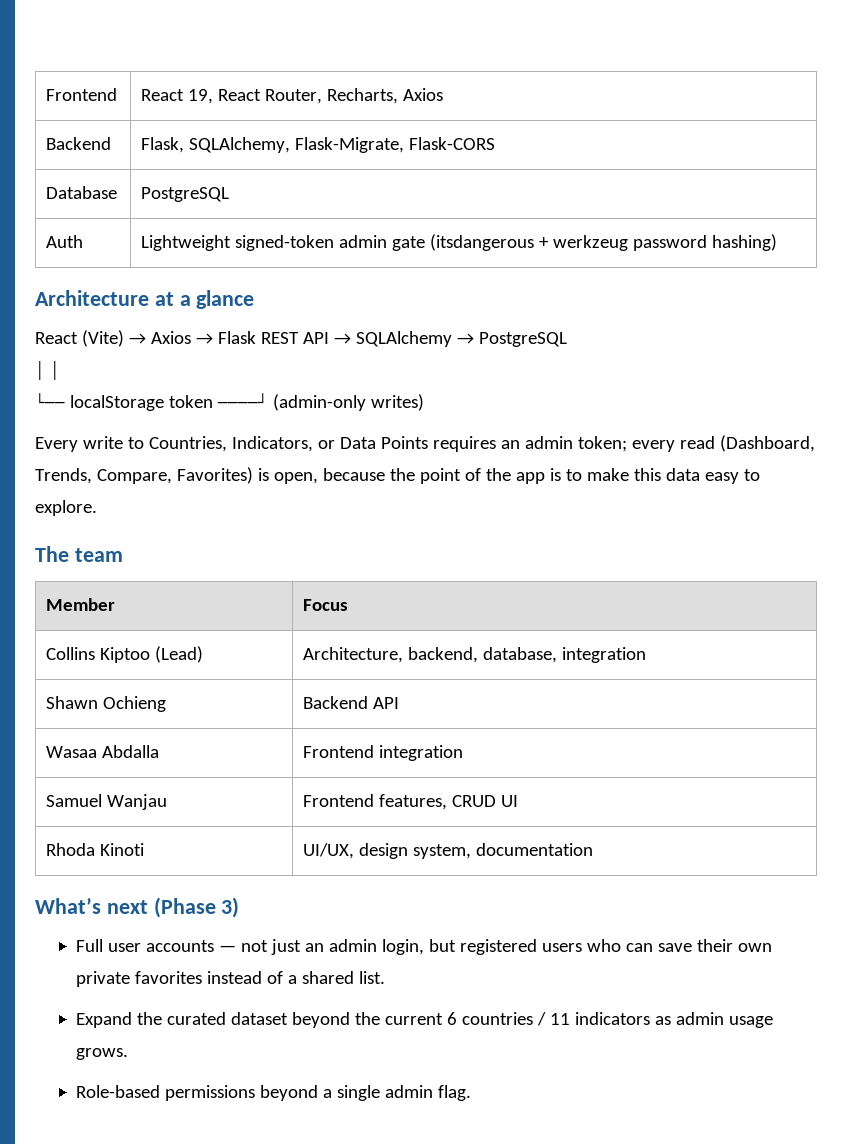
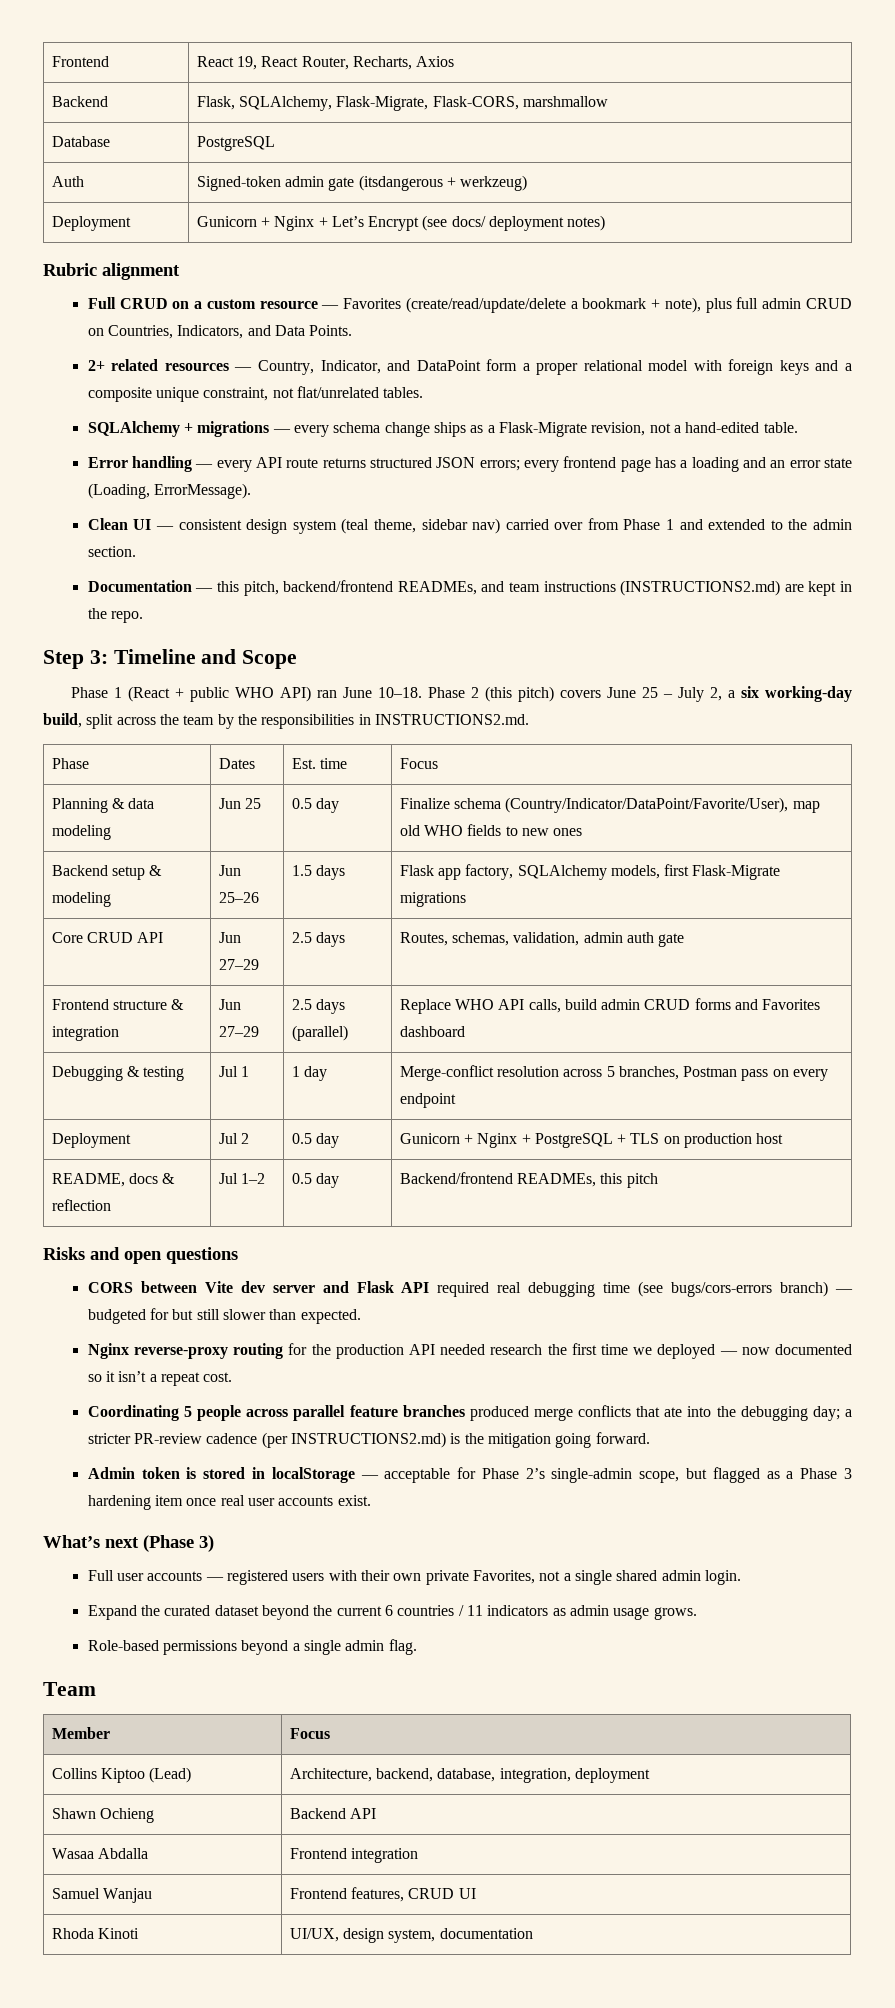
- Backend | Flask, SQLAlchemy, Flask-Migrate, Flask-CORS
+ Backend | Flask, SQLAlchemy, Flask-Migrate, Flask-CORS, marshmallow
- Auth | Lightweight signed-token admin gate (itsdangerous + werkzeug password hashing)
- Architecture at a glance
- React (Vite) → Axios → Flask REST API → SQLAlchemy → PostgreSQL
- │ │
- └── localStorage token ────┘ (admin-only writes)
- Every write to Countries, Indicators, or Data Points requires an admin token; every read (Dashboard, Trends, Compare, Favorites) is open, because the point of the app is to make this data easy to explore.
- The team
+ Auth | Signed-token admin gate (itsdangerous + werkzeug)
+ Deployment | Gunicorn + Nginx + Let’s Encrypt (see docs/ deployment notes)
+ Rubric alignment
+ Full CRUD on a custom resource — Favorites (create/read/update/delete a bookmark + note), plus full admin CRUD on Countries, Indicators, and Data Points.
+ 2+ related resources — Country, Indicator, and DataPoint form a proper relational model with foreign keys and a composite unique constraint, not flat/unrelated tables.
+ SQLAlchemy + migrations — every schema change ships as a Flask-Migrate revision, not a hand-edited table.
+ Error handling — every API route returns structured JSON errors; every frontend page has a loading and an error state (Loading, ErrorMessage).
+ Clean UI — consistent design system (teal theme, sidebar nav) carried over from Phase 1 and extended to the admin section.
+ Documentation — this pitch, backend/frontend READMEs, and team instructions (INSTRUCTIONS2.md) are kept in the repo.
+ Step 3: Timeline and Scope
+ Phase 1 (React + public WHO API) ran June 10–18. Phase 2 (this pitch) covers June 25 – July 2, a six working-day build, split across the team by the responsibilities in INSTRUCTIONS2.md.
+ Phase | Dates | Est. time | Focus
+ Planning & data modeling | Jun 25 | 0.5 day | Finalize schema (Country/Indicator/DataPoint/Favorite/User), map old WHO fields to new ones
+ Backend setup & modeling | Jun 25–26 | 1.5 days | Flask app factory, SQLAlchemy models, first Flask-Migrate migrations
+ Core CRUD API | Jun 27–29 | 2.5 days | Routes, schemas, validation, admin auth gate
+ Frontend structure & integration | Jun 27–29 | 2.5 days (parallel) | Replace WHO API calls, build admin CRUD forms and Favorites dashboard
+ Debugging & testing | Jul 1 | 1 day | Merge-conflict resolution across 5 branches, Postman pass on every endpoint
+ Deployment | Jul 2 | 0.5 day | Gunicorn + Nginx + PostgreSQL + TLS on production host
+ README, docs & reflection | Jul 1–2 | 0.5 day | Backend/frontend READMEs, this pitch
+ Risks and open questions
+ CORS between Vite dev server and Flask API required real debugging time (see bugs/cors-errors branch) — budgeted for but still slower than expected.
+ Nginx reverse-proxy routing for the production API needed research the first time we deployed — now documented so it isn’t a repeat cost.
+ Coordinating 5 people across parallel feature branches produced merge conflicts that ate into the debugging day; a stricter PR-review cadence (per INSTRUCTIONS2.md) is the mitigation going forward.
+ Admin token is stored in localStorage — acceptable for Phase 2’s single-admin scope, but flagged as a Phase 3 hardening item once real user accounts exist.
+ What’s next (Phase 3)
+ Full user accounts — registered users with their own private Favorites, not a single shared admin login.
+ Expand the curated dataset beyond the current 6 countries / 11 indicators as admin usage grows.
+ Role-based permissions beyond a single admin flag.
+ Team
- Collins Kiptoo (Lead) | Architecture, backend, database, integration
+ Collins Kiptoo (Lead) | Architecture, backend, database, integration, deployment
- What’s next (Phase 3)
- Full user accounts — not just an admin login, but registered users who can save their own private favorites instead of a shared list.
- Expand the curated dataset beyond the current 6 countries / 11 indicators as admin usage grows.
- Role-based permissions beyond a single admin flag.

